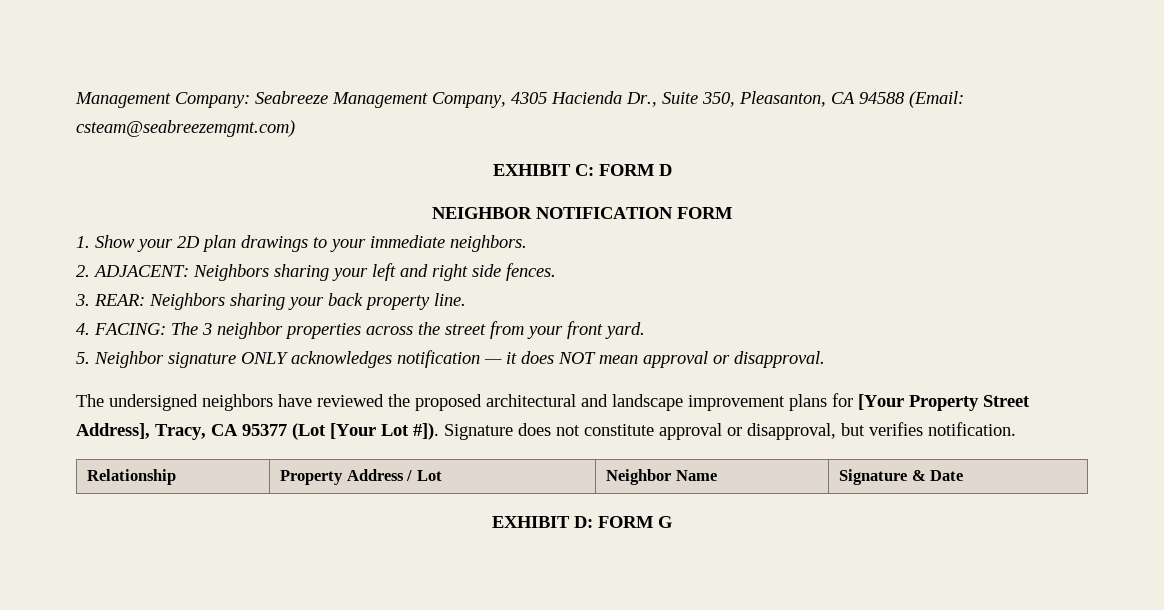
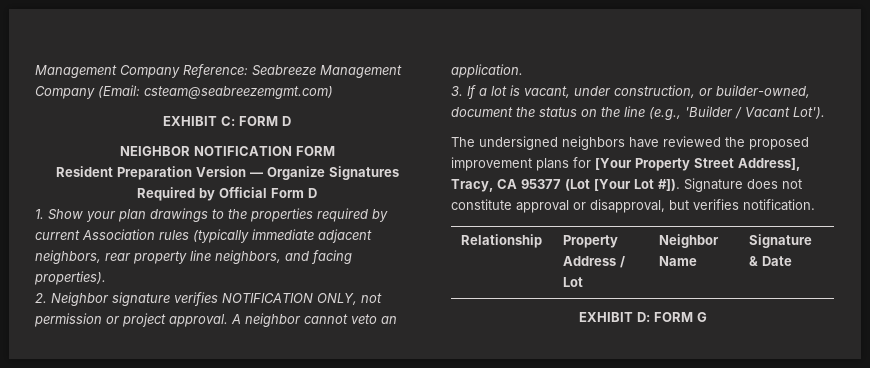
- Management Company: Seabreeze Management Company, 4305 Hacienda Dr., Suite 350, Pleasanton, CA 94588 (Email: csteam@seabreezemgmt.com)
+ Management Company Reference: Seabreeze Management Company (Email: csteam@seabreezemgmt.com)
+ Resident Preparation Version — Organize Signatures Required by Official Form D
- 1. Show your 2D plan drawings to your immediate neighbors.
- 2. ADJACENT: Neighbors sharing your left and right side fences.
- 3. REAR: Neighbors sharing your back property line.
- 4. FACING: The 3 neighbor properties across the street from your front yard.
- 5. Neighbor signature ONLY acknowledges notification — it does NOT mean approval or disapproval.
+ 1. Show your plan drawings to the properties required by current Association rules (typically immediate adjacent neighbors, rear property line neighbors, and facing properties).
+ 2. Neighbor signature verifies NOTIFICATION ONLY, not permission or project approval. A neighbor cannot veto an application.
+ 3. If a lot is vacant, under construction, or builder-owned, document the status on the line (e.g., 'Builder / Vacant Lot').
- The undersigned neighbors have reviewed the proposed architectural and landscape improvement plans for [Your Property Street Address], Tracy, CA 95377 (Lot [Your Lot #]).
+ The undersigned neighbors have reviewed the proposed improvement plans for [Your Property Street Address], Tracy, CA 95377 (Lot [Your Lot #]).

